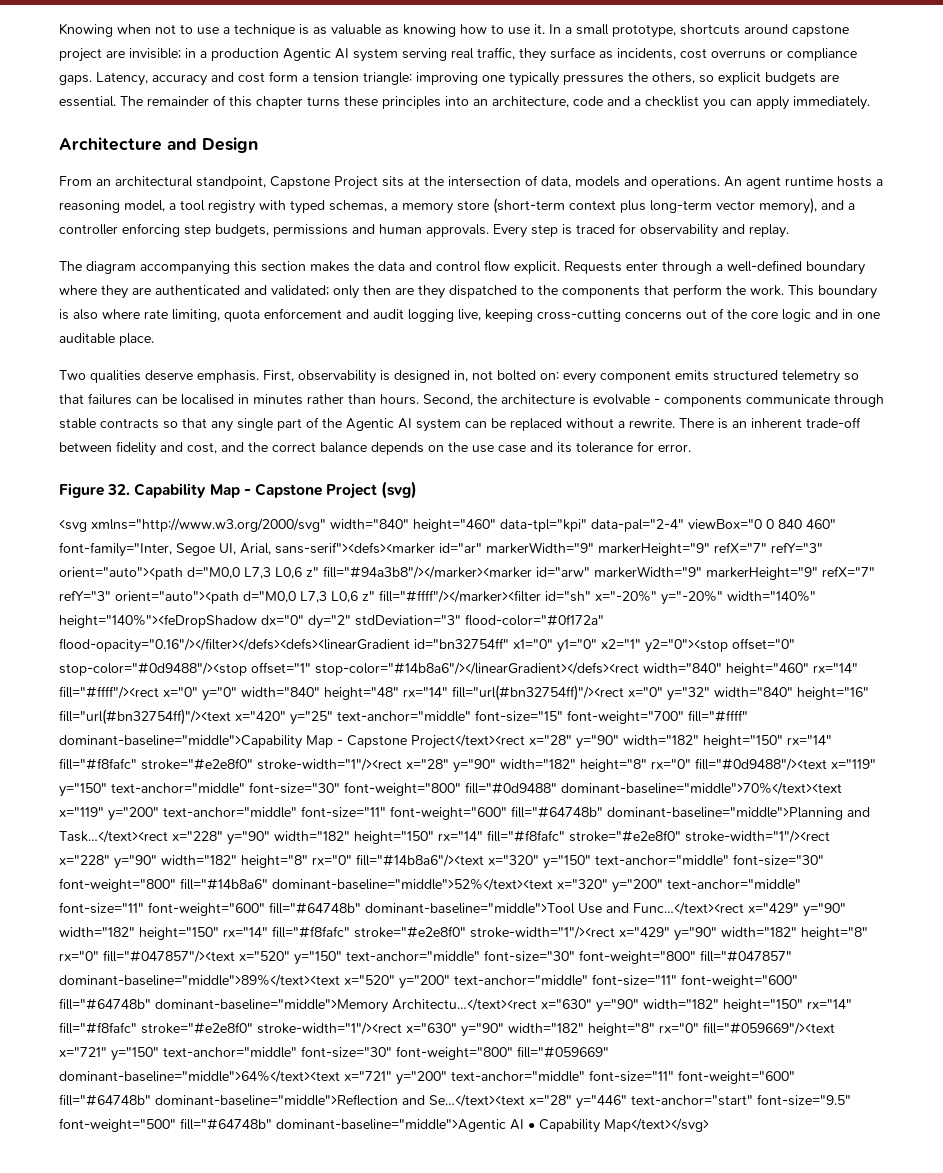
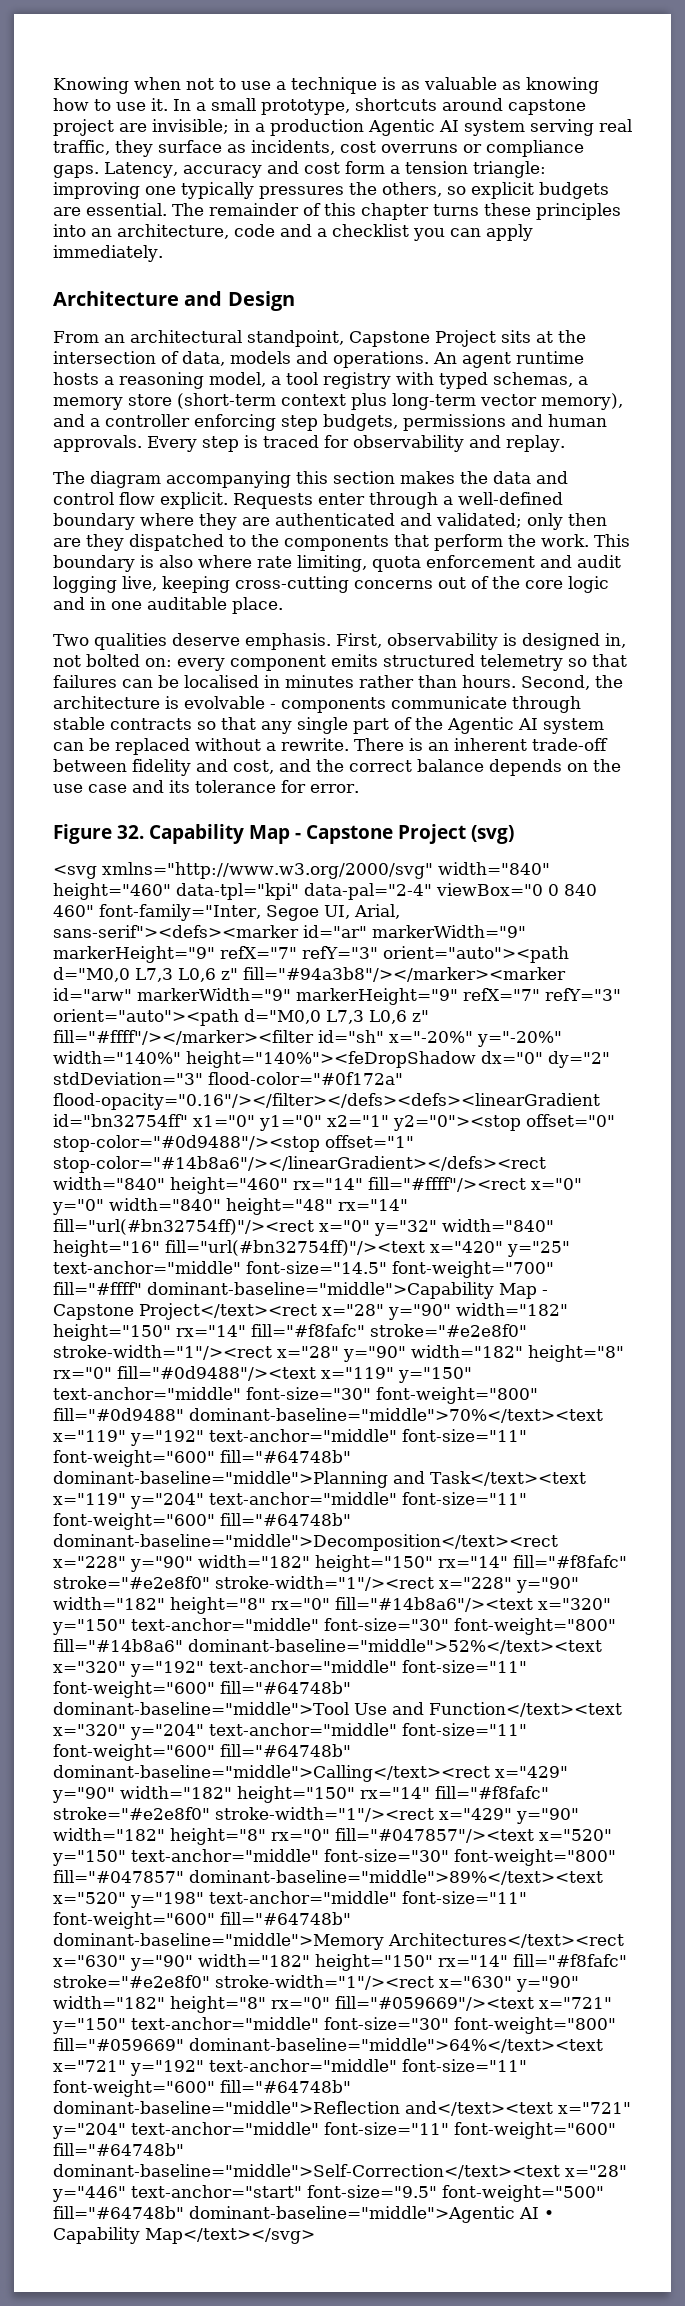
- <svg xmlns="http://www.w3.org/2000/svg" width="840" height="460" data-tpl="kpi" data-pal="2-4" viewBox="0 0 840 460" font-family="Inter, Segoe UI, Arial, sans-serif"><defs><marker id="ar" markerWidth="9" markerHeight="9" refX="7" refY="3" orient="auto"><path d="M0,0 L7,3 L0,6 z" fill="#94a3b8"/></marker><marker id="arw" markerWidth="9" markerHeight="9" refX="7" refY="3" orient="auto"><path d="M0,0 L7,3 L0,6 z" fill="#ffff"/></marker><filter id="sh" x="-20%" y="-20%" width="140%" height="140%"><feDropShadow dx="0" dy="2" stdDeviation="3" flood-color="#0f172a" flood-opacity="0.16"/></filter></defs><defs><linearGradient id="bn32754ff" x1="0" y1="0" x2="1" y2="0"><stop offset="0" stop-color="#0d9488"/><stop offset="1" stop-color="#14b8a6"/></linearGradient></defs><rect width="840" height="460" rx="14" fill="#ffff"/><rect x="0" y="0" width="840" height="48" rx="14" fill="url(#bn32754ff)"/><rect x="0" y="32" width="840" height="16" fill="url(#bn32754ff)"/><text x="420" y="25" text-anchor="middle" font-size="15" font-weight="700" fill="#ffff" dominant-baseline="middle">Capability Map - Capstone Project</text><rect x="28" y="90" width="182" height="150" rx="14" fill="#f8fafc" stroke="#e2e8f0" stroke-width="1"/><rect x="28" y="90" width="182" height="8" rx="0" fill="#0d9488"/><text x="119" y="150" text-anchor="middle" font-size="30" font-weight="800" fill="#0d9488" dominant-baseline="middle">70%</text><text x="119" y="200" text-anchor="middle" font-size="11" font-weight="600" fill="#64748b" dominant-baseline="middle">Planning and Task…</text><rect x="228" y="90" width="182" height="150" rx="14" fill="#f8fafc" stroke="#e2e8f0" stroke-width="1"/><rect x="228" y="90" width="182" height="8" rx="0" fill="#14b8a6"/><text x="320" y="150" text-anchor="middle" font-size="30" font-weight="800" fill="#14b8a6" dominant-baseline="middle">52%</text><text x="320" y="200" text-anchor="middle" font-size="11" font-weight="600" fill="#64748b" dominant-baseline="middle">Tool Use and Func…</text><rect x="429" y="90" width="182" height="150" rx="14" fill="#f8fafc" stroke="#e2e8f0" stroke-width="1"/><rect x="429" y="90" width="182" height="8" rx="0" fill="#047857"/><text x="520" y="150" text-anchor="middle" font-size="30" font-weight="800" fill="#047857" dominant-baseline="middle">89%</text><text x="520" y="200" text-anchor="middle" font-size="11" font-weight="600" fill="#64748b" dominant-baseline="middle">Memory Architectu…</text><rect x="630" y="90" width="182" height="150" rx="14" fill="#f8fafc" stroke="#e2e8f0" stroke-width="1"/><rect x="630" y="90" width="182" height="8" rx="0" fill="#059669"/><text x="721" y="150" text-anchor="middle" font-size="30" font-weight="800" fill="#059669" dominant-baseline="middle">64%</text><text x="721" y="200" text-anchor="middle" font-size="11" font-weight="600" fill="#64748b" dominant-baseline="middle">Reflection and Se…</text><text x="28" y="446" text-anchor="start" font-size="9.5" font-weight="500" fill="#64748b" dominant-baseline="middle">Agentic AI • Capability Map</text></svg>
+ <svg xmlns="http://www.w3.org/2000/svg" width="840" height="460" data-tpl="kpi" data-pal="2-4" viewBox="0 0 840 460" font-family="Inter, Segoe UI, Arial, sans-serif"><defs><marker id="ar" markerWidth="9" markerHeight="9" refX="7" refY="3" orient="auto"><path d="M0,0 L7,3 L0,6 z" fill="#94a3b8"/></marker><marker id="arw" markerWidth="9" markerHeight="9" refX="7" refY="3" orient="auto"><path d="M0,0 L7,3 L0,6 z" fill="#ffff"/></marker><filter id="sh" x="-20%" y="-20%" width="140%" height="140%"><feDropShadow dx="0" dy="2" stdDeviation="3" flood-color="#0f172a" flood-opacity="0.16"/></filter></defs><defs><linearGradient id="bn32754ff" x1="0" y1="0" x2="1" y2="0"><stop offset="0" stop-color="#0d9488"/><stop offset="1" stop-color="#14b8a6"/></linearGradient></defs><rect width="840" height="460" rx="14" fill="#ffff"/><rect x="0" y="0" width="840" height="48" rx="14" fill="url(#bn32754ff)"/><rect x="0" y="32" width="840" height="16" fill="url(#bn32754ff)"/><text x="420" y="25" text-anchor="middle" font-size="14.5" font-weight="700" fill="#ffff" dominant-baseline="middle">Capability Map - Capstone Project</text><rect x="28" y="90" width="182" height="150" rx="14" fill="#f8fafc" stroke="#e2e8f0" stroke-width="1"/><rect x="28" y="90" width="182" height="8" rx="0" fill="#0d9488"/><text x="119" y="150" text-anchor="middle" font-size="30" font-weight="800" fill="#0d9488" dominant-baseline="middle">70%</text><text x="119" y="192" text-anchor="middle" font-size="11" font-weight="600" fill="#64748b" dominant-baseline="middle">Planning and Task</text><text x="119" y="204" text-anchor="middle" font-size="11" font-weight="600" fill="#64748b" dominant-baseline="middle">Decomposition</text><rect x="228" y="90" width="182" height="150" rx="14" fill="#f8fafc" stroke="#e2e8f0" stroke-width="1"/><rect x="228" y="90" width="182" height="8" rx="0" fill="#14b8a6"/><text x="320" y="150" text-anchor="middle" font-size="30" font-weight="800" fill="#14b8a6" dominant-baseline="middle">52%</text><text x="320" y="192" text-anchor="middle" font-size="11" font-weight="600" fill="#64748b" dominant-baseline="middle">Tool Use and Function</text><text x="320" y="204" text-anchor="middle" font-size="11" font-weight="600" fill="#64748b" dominant-baseline="middle">Calling</text><rect x="429" y="90" width="182" height="150" rx="14" fill="#f8fafc" stroke="#e2e8f0" stroke-width="1"/><rect x="429" y="90" width="182" height="8" rx="0" fill="#047857"/><text x="520" y="150" text-anchor="middle" font-size="30" font-weight="800" fill="#047857" dominant-baseline="middle">89%</text><text x="520" y="198" text-anchor="middle" font-size="11" font-weight="600" fill="#64748b" dominant-baseline="middle">Memory Architectures</text><rect x="630" y="90" width="182" height="150" rx="14" fill="#f8fafc" stroke="#e2e8f0" stroke-width="1"/><rect x="630" y="90" width="182" height="8" rx="0" fill="#059669"/><text x="721" y="150" text-anchor="middle" font-size="30" font-weight="800" fill="#059669" dominant-baseline="middle">64%</text><text x="721" y="192" text-anchor="middle" font-size="11" font-weight="600" fill="#64748b" dominant-baseline="middle">Reflection and</text><text x="721" y="204" text-anchor="middle" font-size="11" font-weight="600" fill="#64748b" dominant-baseline="middle">Self-Correction</text><text x="28" y="446" text-anchor="start" font-size="9.5" font-weight="500" fill="#64748b" dominant-baseline="middle">Agentic AI • Capability Map</text></svg>

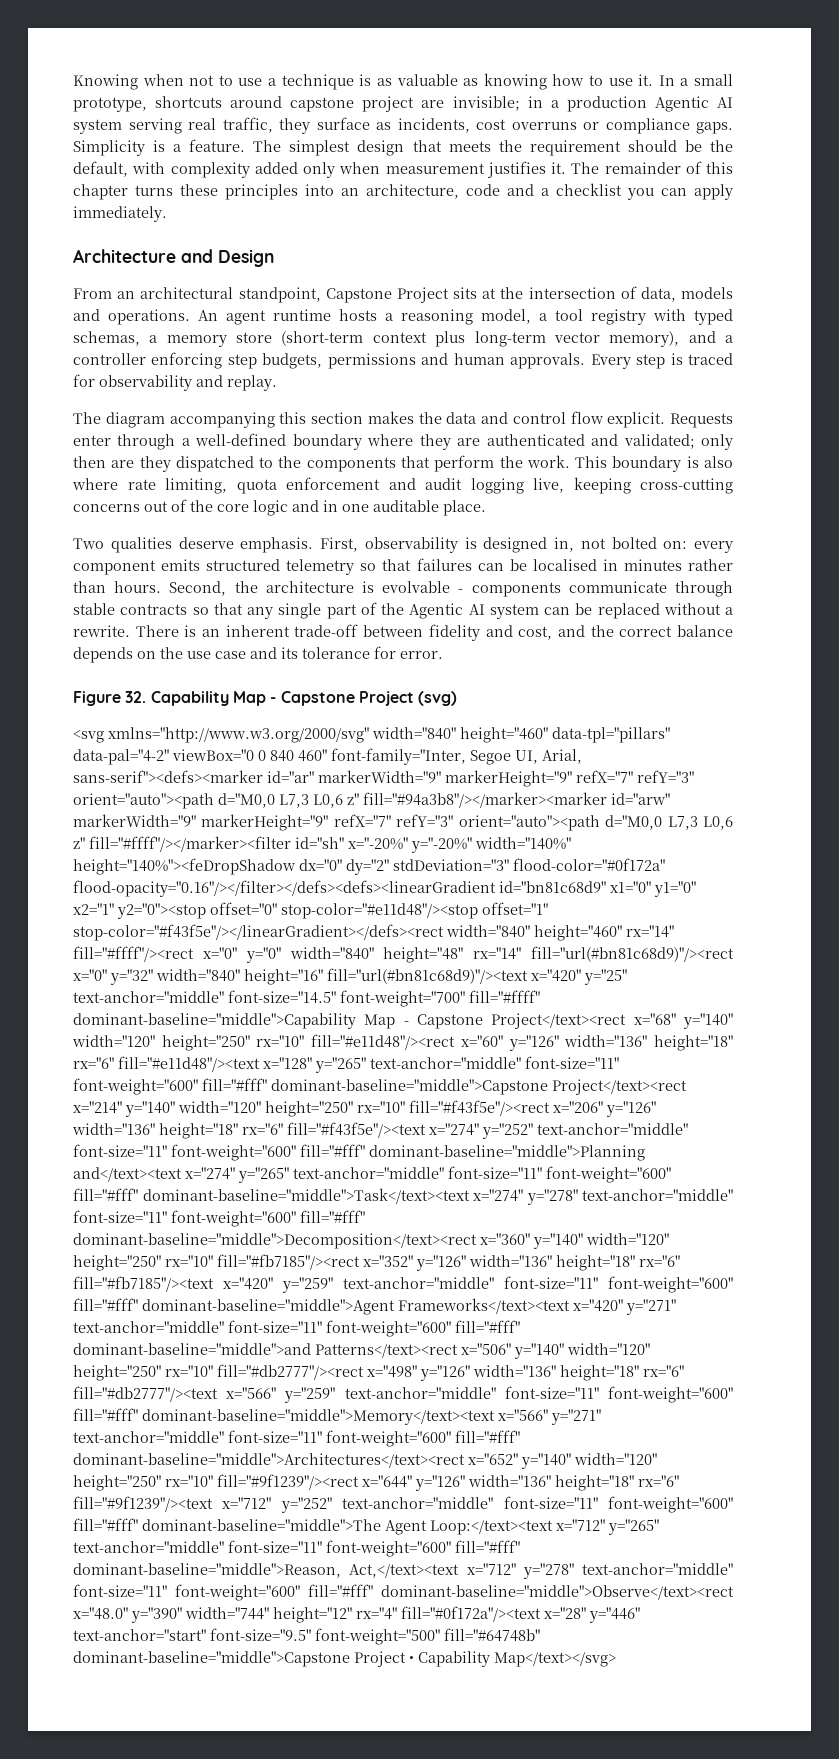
- Latency, accuracy and cost form a tension triangle: improving one typically pressures the others, so explicit budgets are essential.
+ Simplicity is a feature. The simplest design that meets the requirement should be the default, with complexity added only when measurement justifies it.
- <svg xmlns="http://www.w3.org/2000/svg" width="840" height="460" data-tpl="kpi" data-pal="2-4" viewBox="0 0 840 460" font-family="Inter, Segoe UI, Arial, sans-serif"><defs><marker id="ar" markerWidth="9" markerHeight="9" refX="7" refY="3" orient="auto"><path d="M0,0 L7,3 L0,6 z" fill="#94a3b8"/></marker><marker id="arw" markerWidth="9" markerHeight="9" refX="7" refY="3" orient="auto"><path d="M0,0 L7,3 L0,6 z" fill="#ffff"/></marker><filter id="sh" x="-20%" y="-20%" width="140%" height="140%"><feDropShadow dx="0" dy="2" stdDeviation="3" flood-color="#0f172a" flood-opacity="0.16"/></filter></defs><defs><linearGradient id="bn32754ff" x1="0" y1="0" x2="1" y2="0"><stop offset="0" stop-color="#0d9488"/><stop offset="1" stop-color="#14b8a6"/></linearGradient></defs><rect width="840" height="460" rx="14" fill="#ffff"/><rect x="0" y="0" width="840" height="48" rx="14" fill="url(#bn32754ff)"/><rect x="0" y="32" width="840" height="16" fill="url(#bn32754ff)"/><text x="420" y="25" text-anchor="middle" font-size="14.5" font-weight="700" fill="#ffff" dominant-baseline="middle">Capability Map - Capstone Project</text><rect x="28" y="90" width="182" height="150" rx="14" fill="#f8fafc" stroke="#e2e8f0" stroke-width="1"/><rect x="28" y="90" width="182" height="8" rx="0" fill="#0d9488"/><text x="119" y="150" text-anchor="middle" font-size="30" font-weight="800" fill="#0d9488" dominant-baseline="middle">70%</text><text x="119" y="192" text-anchor="middle" font-size="11" font-weight="600" fill="#64748b" dominant-baseline="middle">Planning and Task</text><text x="119" y="204" text-anchor="middle" font-size="11" font-weight="600" fill="#64748b" dominant-baseline="middle">Decomposition</text><rect x="228" y="90" width="182" height="150" rx="14" fill="#f8fafc" stroke="#e2e8f0" stroke-width="1"/><rect x="228" y="90" width="182" height="8" rx="0" fill="#14b8a6"/><text x="320" y="150" text-anchor="middle" font-size="30" font-weight="800" fill="#14b8a6" dominant-baseline="middle">52%</text><text x="320" y="192" text-anchor="middle" font-size="11" font-weight="600" fill="#64748b" dominant-baseline="middle">Tool Use and Function</text><text x="320" y="204" text-anchor="middle" font-size="11" font-weight="600" fill="#64748b" dominant-baseline="middle">Calling</text><rect x="429" y="90" width="182" height="150" rx="14" fill="#f8fafc" stroke="#e2e8f0" stroke-width="1"/><rect x="429" y="90" width="182" height="8" rx="0" fill="#047857"/><text x="520" y="150" text-anchor="middle" font-size="30" font-weight="800" fill="#047857" dominant-baseline="middle">89%</text><text x="520" y="198" text-anchor="middle" font-size="11" font-weight="600" fill="#64748b" dominant-baseline="middle">Memory Architectures</text><rect x="630" y="90" width="182" height="150" rx="14" fill="#f8fafc" stroke="#e2e8f0" stroke-width="1"/><rect x="630" y="90" width="182" height="8" rx="0" fill="#059669"/><text x="721" y="150" text-anchor="middle" font-size="30" font-weight="800" fill="#059669" dominant-baseline="middle">64%</text><text x="721" y="192" text-anchor="middle" font-size="11" font-weight="600" fill="#64748b" dominant-baseline="middle">Reflection and</text><text x="721" y="204" text-anchor="middle" font-size="11" font-weight="600" fill="#64748b" dominant-baseline="middle">Self-Correction</text><text x="28" y="446" text-anchor="start" font-size="9.5" font-weight="500" fill="#64748b" dominant-baseline="middle">Agentic AI • Capability Map</text></svg>
+ <svg xmlns="http://www.w3.org/2000/svg" width="840" height="460" data-tpl="pillars" data-pal="4-2" viewBox="0 0 840 460" font-family="Inter, Segoe UI, Arial, sans-serif"><defs><marker id="ar" markerWidth="9" markerHeight="9" refX="7" refY="3" orient="auto"><path d="M0,0 L7,3 L0,6 z" fill="#94a3b8"/></marker><marker id="arw" markerWidth="9" markerHeight="9" refX="7" refY="3" orient="auto"><path d="M0,0 L7,3 L0,6 z" fill="#ffff"/></marker><filter id="sh" x="-20%" y="-20%" width="140%" height="140%"><feDropShadow dx="0" dy="2" stdDeviation="3" flood-color="#0f172a" flood-opacity="0.16"/></filter></defs><defs><linearGradient id="bn81c68d9" x1="0" y1="0" x2="1" y2="0"><stop offset="0" stop-color="#e11d48"/><stop offset="1" stop-color="#f43f5e"/></linearGradient></defs><rect width="840" height="460" rx="14" fill="#ffff"/><rect x="0" y="0" width="840" height="48" rx="14" fill="url(#bn81c68d9)"/><rect x="0" y="32" width="840" height="16" fill="url(#bn81c68d9)"/><text x="420" y="25" text-anchor="middle" font-size="14.5" font-weight="700" fill="#ffff" dominant-baseline="middle">Capability Map - Capstone Project</text><rect x="68" y="140" width="120" height="250" rx="10" fill="#e11d48"/><rect x="60" y="126" width="136" height="18" rx="6" fill="#e11d48"/><text x="128" y="265" text-anchor="middle" font-size="11" font-weight="600" fill="#fff" dominant-baseline="middle">Capstone Project</text><rect x="214" y="140" width="120" height="250" rx="10" fill="#f43f5e"/><rect x="206" y="126" width="136" height="18" rx="6" fill="#f43f5e"/><text x="274" y="252" text-anchor="middle" font-size="11" font-weight="600" fill="#fff" dominant-baseline="middle">Planning and</text><text x="274" y="265" text-anchor="middle" font-size="11" font-weight="600" fill="#fff" dominant-baseline="middle">Task</text><text x="274" y="278" text-anchor="middle" font-size="11" font-weight="600" fill="#fff" dominant-baseline="middle">Decomposition</text><rect x="360" y="140" width="120" height="250" rx="10" fill="#fb7185"/><rect x="352" y="126" width="136" height="18" rx="6" fill="#fb7185"/><text x="420" y="259" text-anchor="middle" font-size="11" font-weight="600" fill="#fff" dominant-baseline="middle">Agent Frameworks</text><text x="420" y="271" text-anchor="middle" font-size="11" font-weight="600" fill="#fff" dominant-baseline="middle">and Patterns</text><rect x="506" y="140" width="120" height="250" rx="10" fill="#db2777"/><rect x="498" y="126" width="136" height="18" rx="6" fill="#db2777"/><text x="566" y="259" text-anchor="middle" font-size="11" font-weight="600" fill="#fff" dominant-baseline="middle">Memory</text><text x="566" y="271" text-anchor="middle" font-size="11" font-weight="600" fill="#fff" dominant-baseline="middle">Architectures</text><rect x="652" y="140" width="120" height="250" rx="10" fill="#9f1239"/><rect x="644" y="126" width="136" height="18" rx="6" fill="#9f1239"/><text x="712" y="252" text-anchor="middle" font-size="11" font-weight="600" fill="#fff" dominant-baseline="middle">The Agent Loop:</text><text x="712" y="265" text-anchor="middle" font-size="11" font-weight="600" fill="#fff" dominant-baseline="middle">Reason, Act,</text><text x="712" y="278" text-anchor="middle" font-size="11" font-weight="600" fill="#fff" dominant-baseline="middle">Observe</text><rect x="48.0" y="390" width="744" height="12" rx="4" fill="#0f172a"/><text x="28" y="446" text-anchor="start" font-size="9.5" font-weight="500" fill="#64748b" dominant-baseline="middle">Capstone Project • Capability Map</text></svg>

